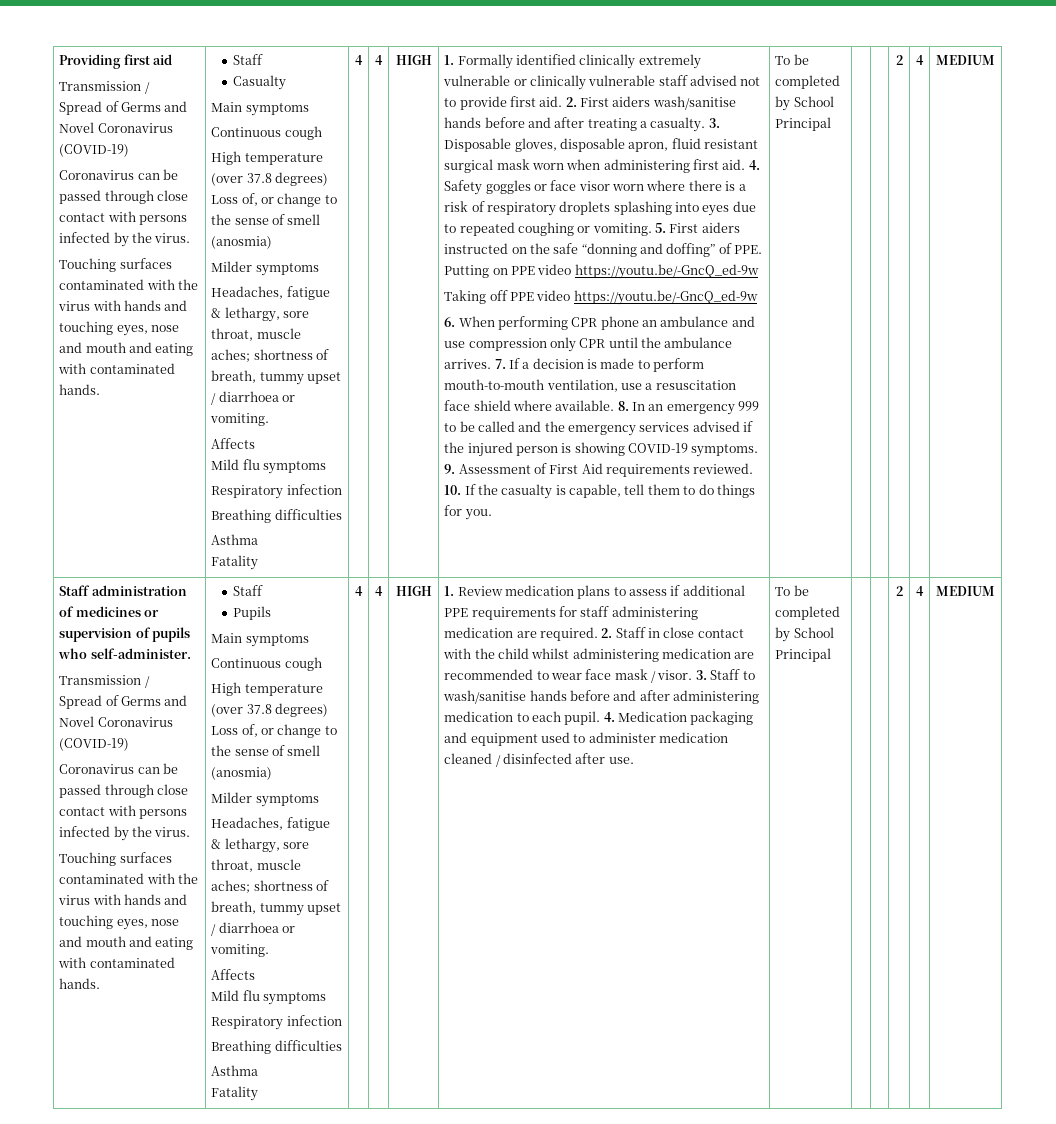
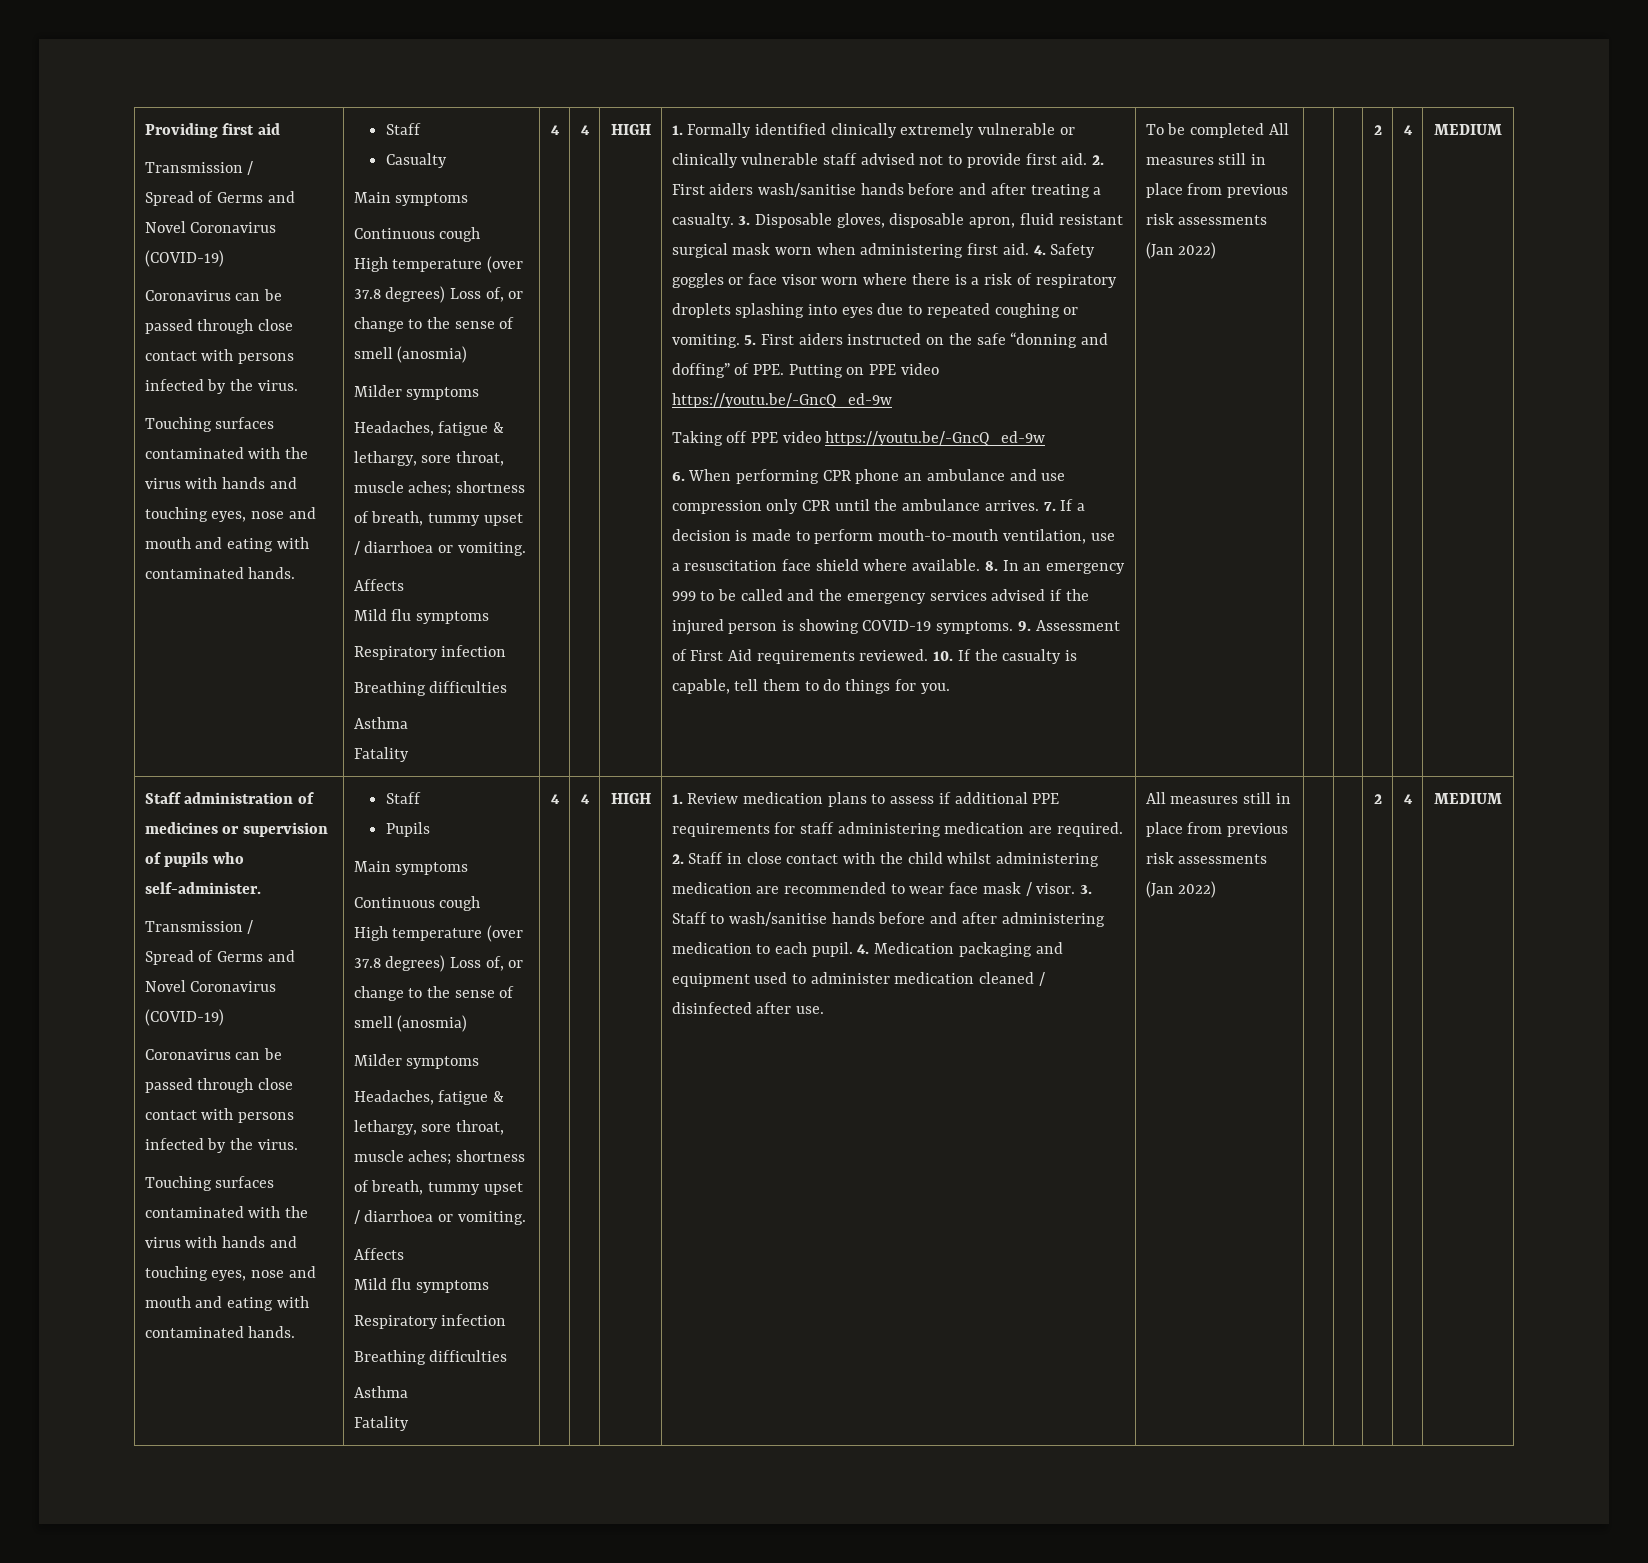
- 10. If the casualty is capable, tell them to do things for you. | To be completed by School Principal
+ 10. If the casualty is capable, tell them to do things for you. | To be completed All measures still in place from previous risk assessments (Jan 2022)
- 4. Medication packaging and equipment used to administer medication cleaned / disinfected after use. | To be completed by School Principal
+ 4. Medication packaging and equipment used to administer medication cleaned / disinfected after use. | All measures still in place from previous risk assessments (Jan 2022)

